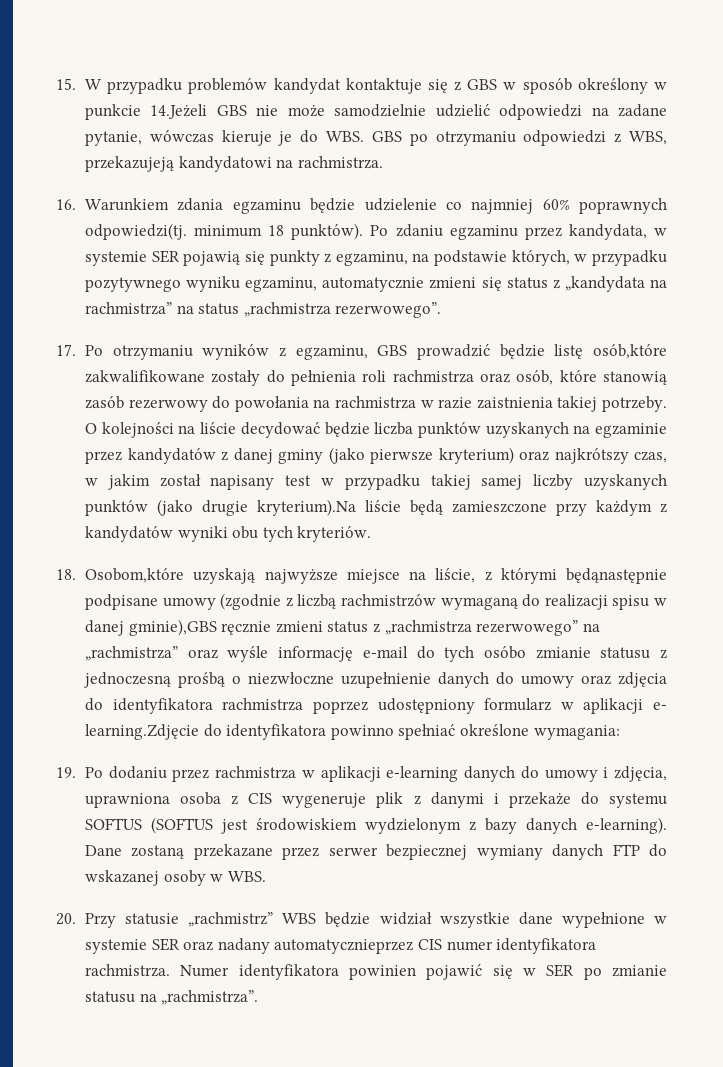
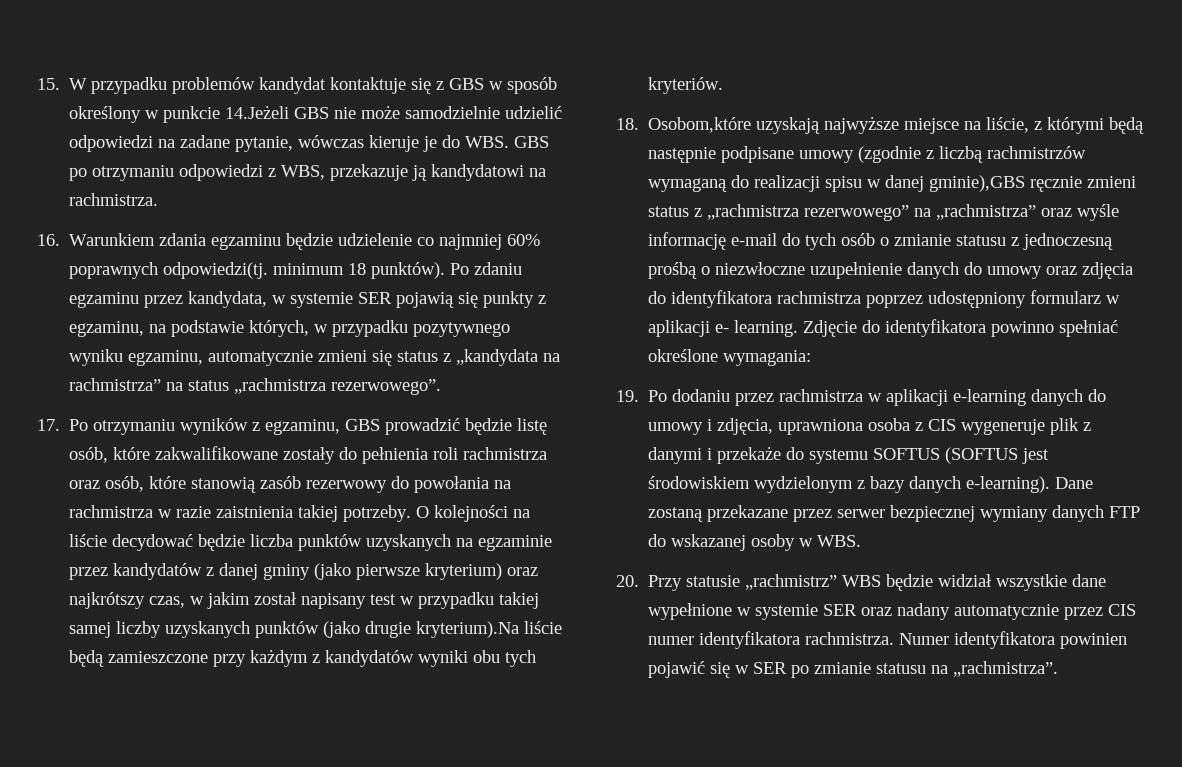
- 15. W przypadku problemów kandydat kontaktuje się z GBS w sposób określony w punkcie 14.Jeżeli GBS nie może samodzielnie udzielić odpowiedzi na zadane pytanie, wówczas kieruje je do WBS. GBS po otrzymaniu odpowiedzi z WBS, przekazujeją kandydatowi na rachmistrza.
+ 15. W przypadku problemów kandydat kontaktuje się z GBS w sposób określony w punkcie 14.Jeżeli GBS nie może samodzielnie udzielić odpowiedzi na zadane pytanie, wówczas kieruje je do WBS. GBS po otrzymaniu odpowiedzi z WBS, przekazuje ją kandydatowi na rachmistrza.
- 17. Po otrzymaniu wyników z egzaminu, GBS prowadzić będzie listę osób,które zakwalifikowane zostały do pełnienia roli rachmistrza oraz osób, które stanowią zasób rezerwowy do powołania na rachmistrza w razie zaistnienia takiej potrzeby.
+ 17. Po otrzymaniu wyników z egzaminu, GBS prowadzić będzie listę osób, które zakwalifikowane zostały do pełnienia roli rachmistrza oraz osób, które stanowią zasób rezerwowy do powołania na rachmistrza w razie zaistnienia takiej potrzeby.
- 18. Osobom,które uzyskają najwyższe miejsce na liście, z którymi będąnastępnie podpisane umowy (zgodnie z liczbą rachmistrzów wymaganą do realizacji spisu w danej gminie),GBS ręcznie zmieni status z „rachmistrza rezerwowego” na „rachmistrza” oraz wyśle informację e-mail do tych osóbo zmianie statusu z jednoczesną prośbą o niezwłoczne uzupełnienie danych do umowy oraz zdjęcia do identyfikatora rachmistrza poprzez udostępniony formularz w aplikacji e- learning.Zdjęcie do identyfikatora powinno spełniać określone wymagania:
+ 18. Osobom,które uzyskają najwyższe miejsce na liście, z którymi będą następnie podpisane umowy (zgodnie z liczbą rachmistrzów wymaganą do realizacji spisu w danej gminie),GBS ręcznie zmieni status z „rachmistrza rezerwowego” na „rachmistrza” oraz wyśle informację e-mail do tych osób o zmianie statusu z jednoczesną prośbą o niezwłoczne uzupełnienie danych do umowy oraz zdjęcia do identyfikatora rachmistrza poprzez udostępniony formularz w aplikacji e- learning. Zdjęcie do identyfikatora powinno spełniać określone wymagania:
- 20. Przy statusie „rachmistrz” WBS będzie widział wszystkie dane wypełnione w systemie SER oraz nadany automatycznieprzez CIS numer identyfikatora rachmistrza.
+ 20. Przy statusie „rachmistrz” WBS będzie widział wszystkie dane wypełnione w systemie SER oraz nadany automatycznie przez CIS numer identyfikatora rachmistrza.

